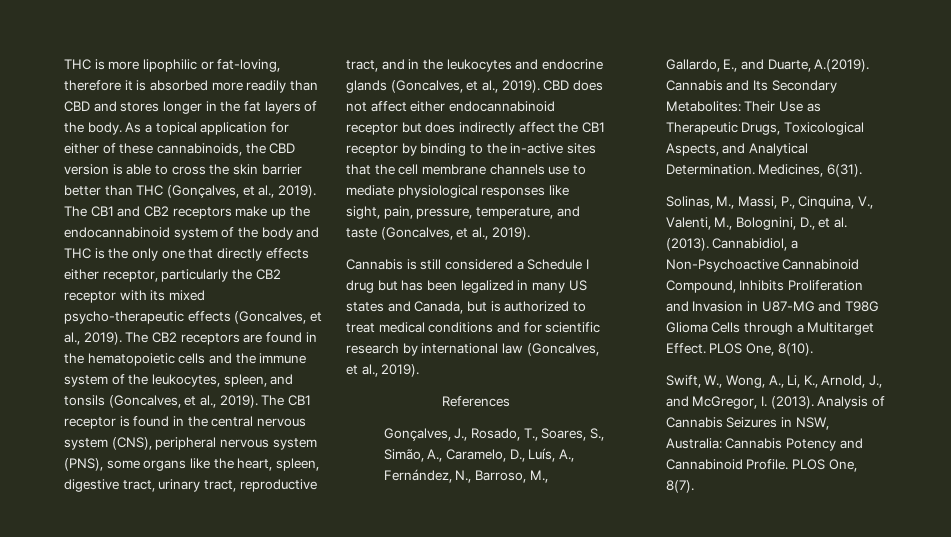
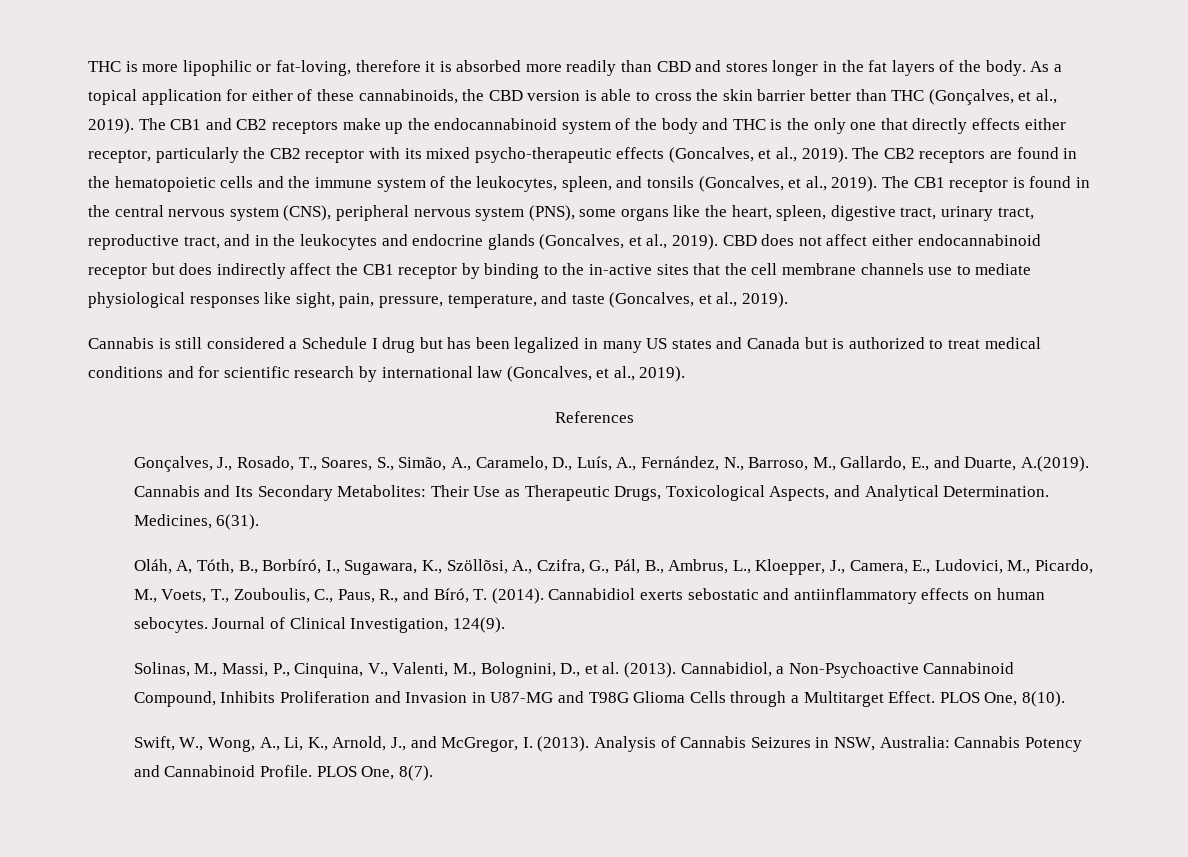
- Cannabis is still considered a Schedule I drug but has been legalized in many US states and Canada, but is authorized to treat medical conditions and for scientific research by international law (Goncalves, et al., 2019).
+ Cannabis is still considered a Schedule I drug but has been legalized in many US states and Canada but is authorized to treat medical conditions and for scientific research by international law (Goncalves, et al., 2019).
+ Oláh, A, Tóth, B., Borbíró, I., Sugawara, K., Szöllõsi, A., Czifra, G., Pál, B., Ambrus, L., Kloepper, J., Camera, E., Ludovici, M., Picardo, M., Voets, T., Zouboulis, C., Paus, R., and Bíró, T. (2014). Cannabidiol exerts sebostatic and antiinflammatory effects on human sebocytes. Journal of Clinical Investigation, 124(9).

